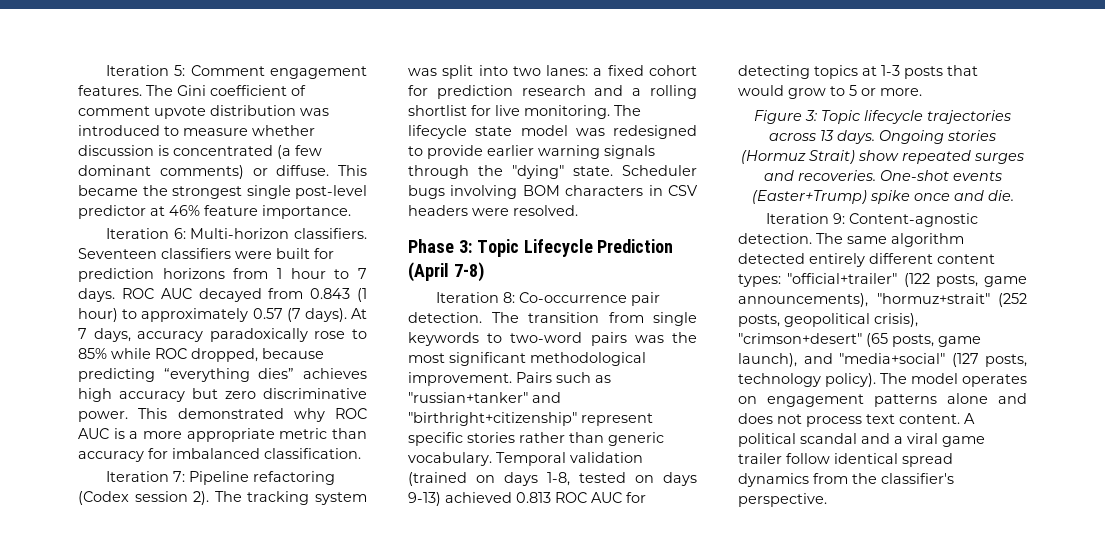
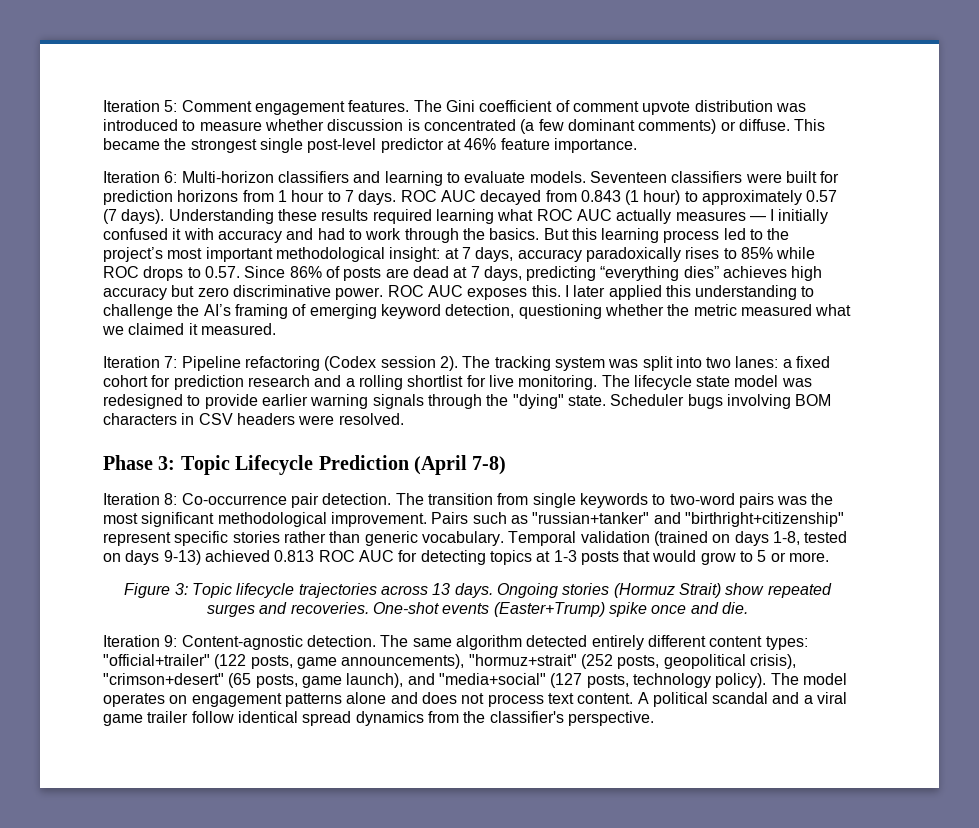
- Iteration 6: Multi-horizon classifiers.
+ Iteration 6: Multi-horizon classifiers and learning to evaluate models.
- At 7 days, accuracy paradoxically rose to 85% while ROC dropped, because predicting “everything dies” achieves high accuracy but zero discriminative power.
+ Understanding these results required learning what ROC AUC actually measures — I initially confused it with accuracy and had to work through the basics. But this learning process led to the project’s most important methodological insight: at 7 days, accuracy paradoxically rises to 85% while ROC drops to 0.57. Since 86% of posts are dead at 7 days, predicting “everything dies” achieves high accuracy but zero discriminative power.
- This demonstrated why ROC AUC is a more appropriate metric than accuracy for imbalanced classification.
+ ROC AUC exposes this. I later applied this understanding to challenge the AI’s framing of emerging keyword detection, questioning whether the metric measured what we claimed it measured.

